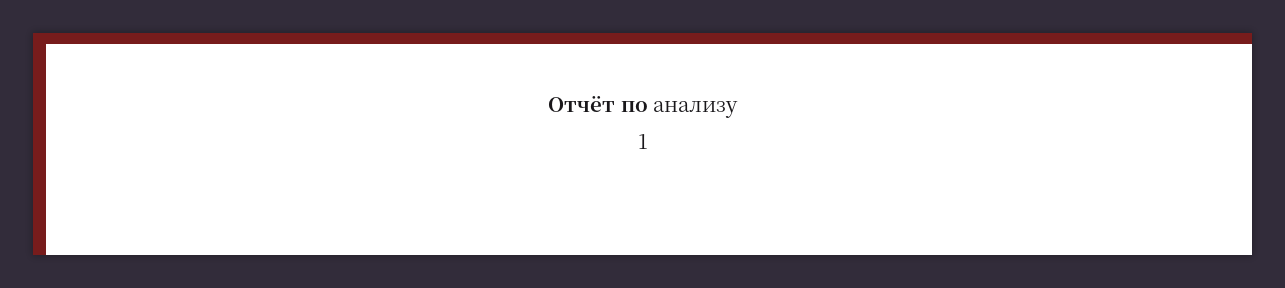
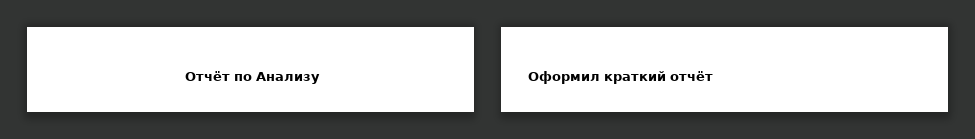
- Отчёт по анализу
- 1
+ Отчёт по Анализу
+ Оформил краткий отчёт

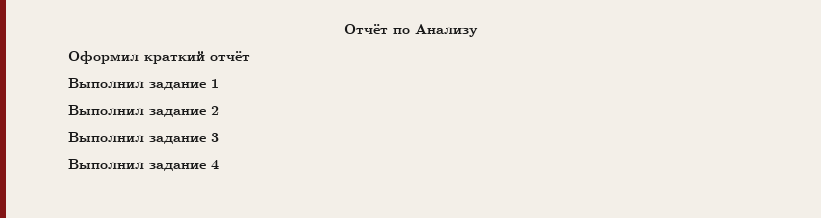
+ Выполнил задание 1
+ Выполнил задание 2
+ Выполнил задание 3
+ Выполнил задание 4

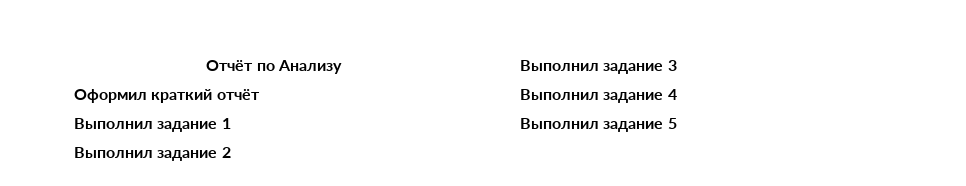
+ Выполнил задание 5

